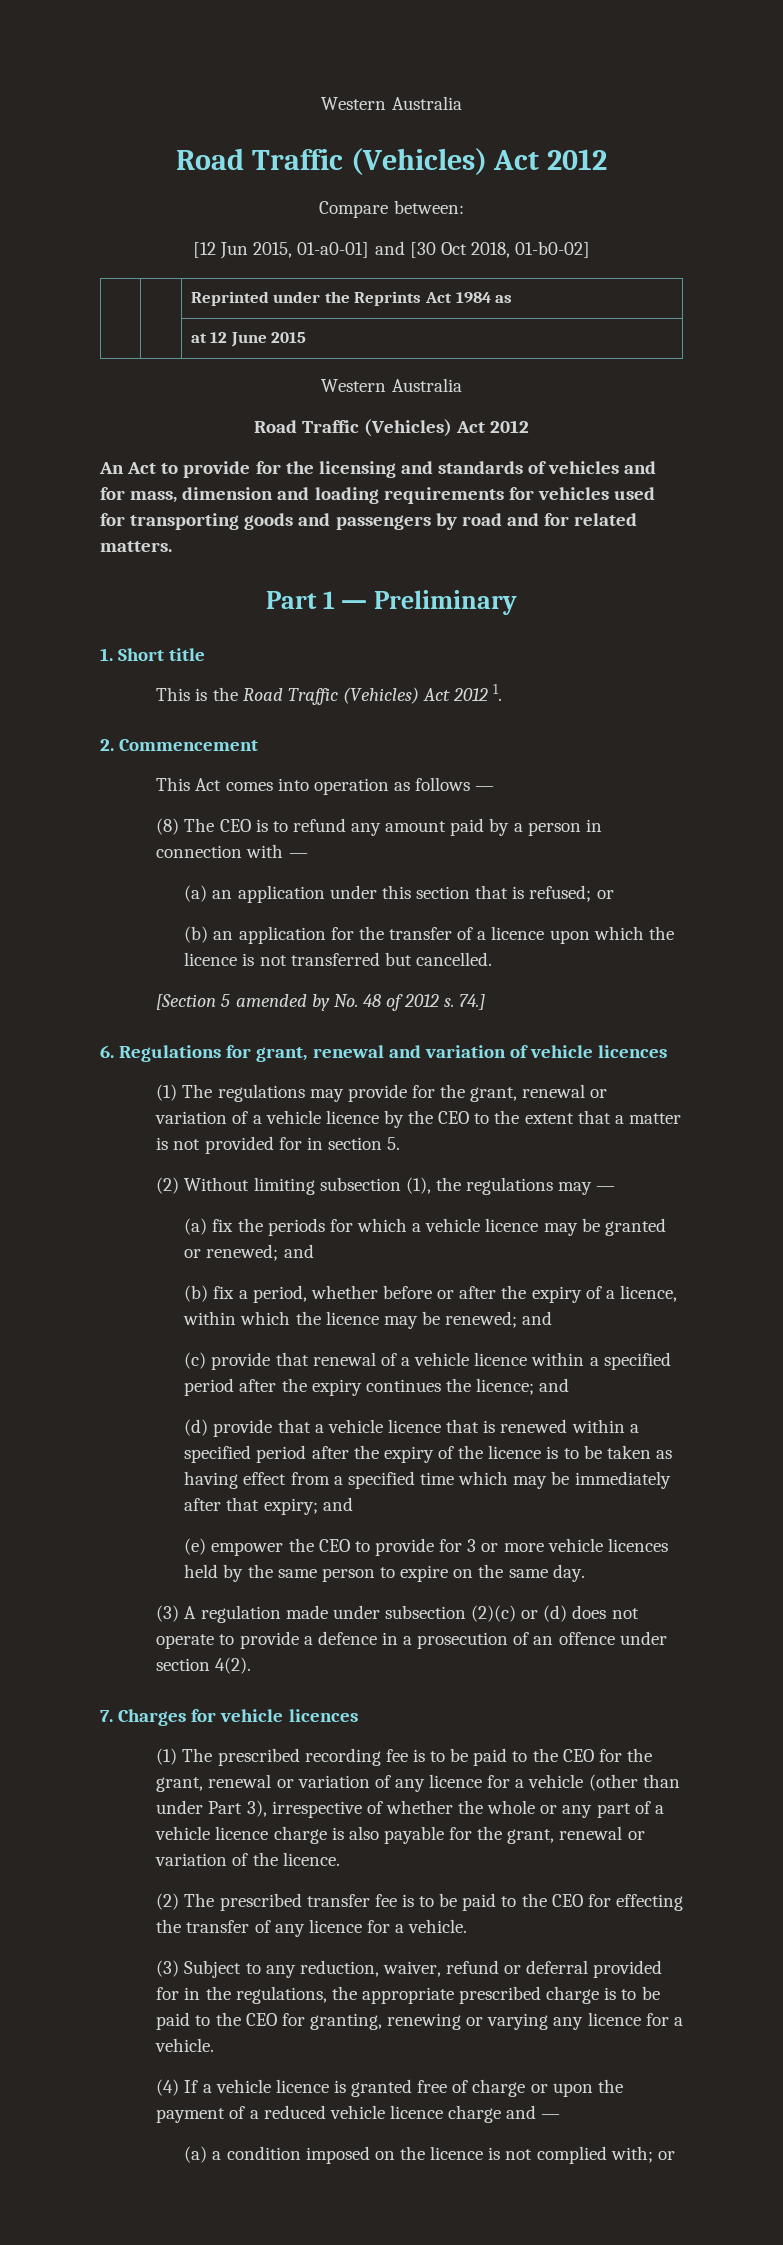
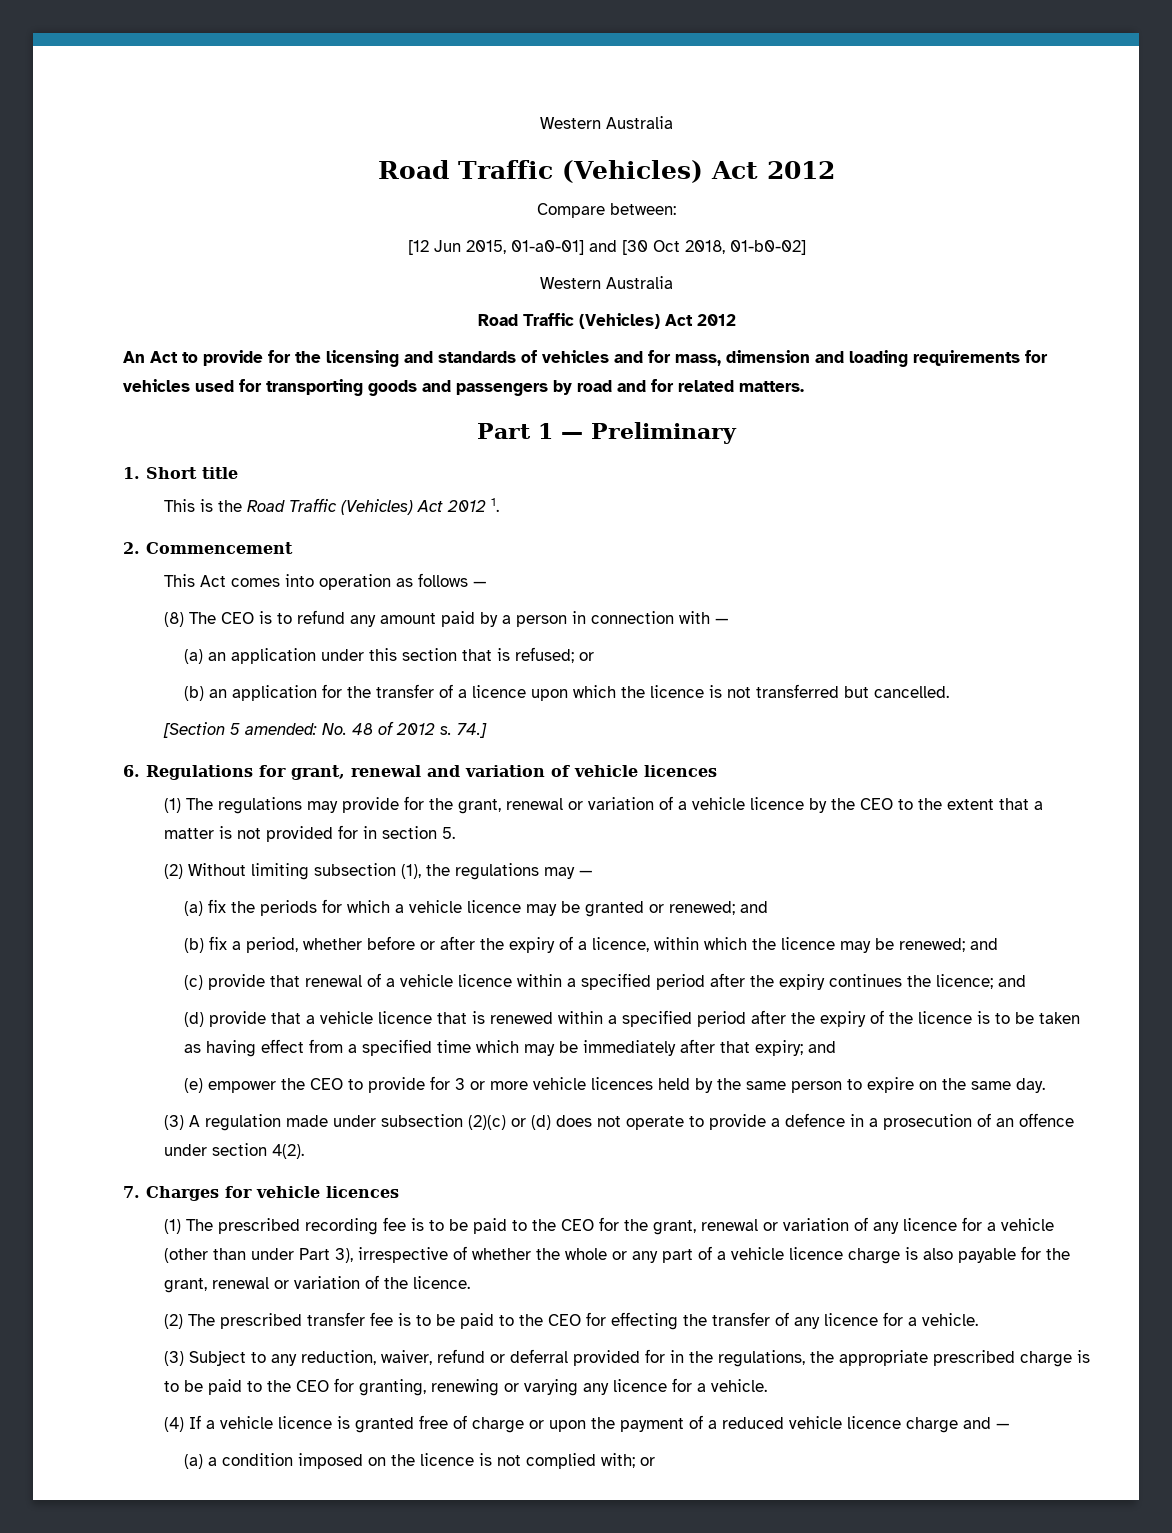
- | | Reprinted under the Reprints Act 1984 as
- | | at 12 June 2015
- [Section 5 amended by No. 48 of 2012 s.
+ [Section 5 amended: No. 48 of 2012 s.

